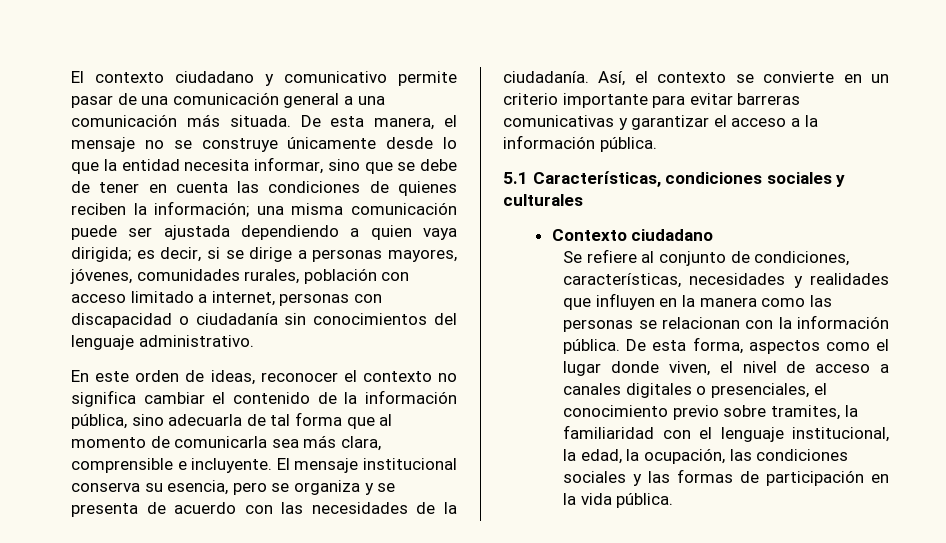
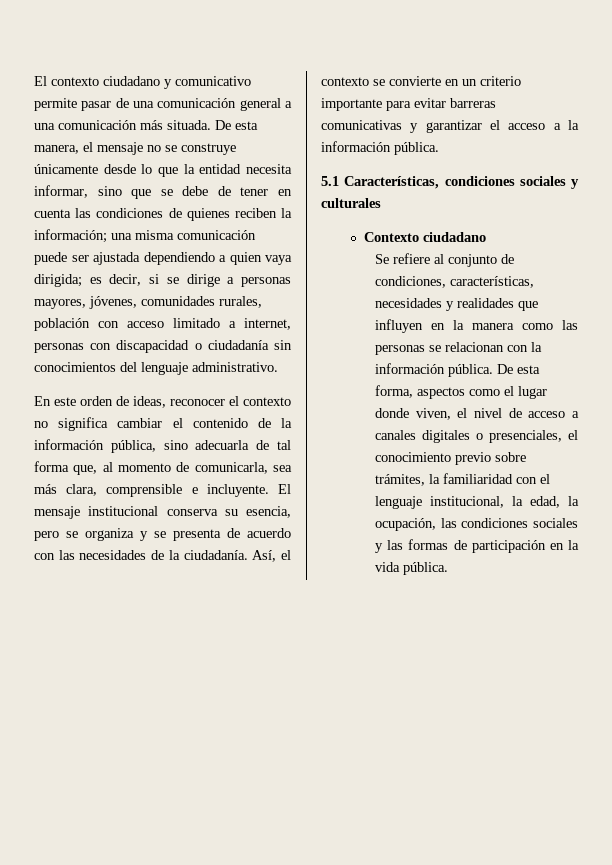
- En este orden de ideas, reconocer el contexto no significa cambiar el contenido de la información pública, sino adecuarla de tal forma que al momento de comunicarla sea más clara, comprensible e incluyente.
+ En este orden de ideas, reconocer el contexto no significa cambiar el contenido de la información pública, sino adecuarla de tal forma que, al momento de comunicarla, sea más clara, comprensible e incluyente.
- De esta forma, aspectos como el lugar donde viven, el nivel de acceso a canales digitales o presenciales, el conocimiento previo sobre tramites, la familiaridad con el lenguaje institucional, la edad, la ocupación, las condiciones sociales y las formas de participación en la vida pública.
+ De esta forma, aspectos como el lugar donde viven, el nivel de acceso a canales digitales o presenciales, el conocimiento previo sobre trámites, la familiaridad con el lenguaje institucional, la edad, la ocupación, las condiciones sociales y las formas de participación en la vida pública.

